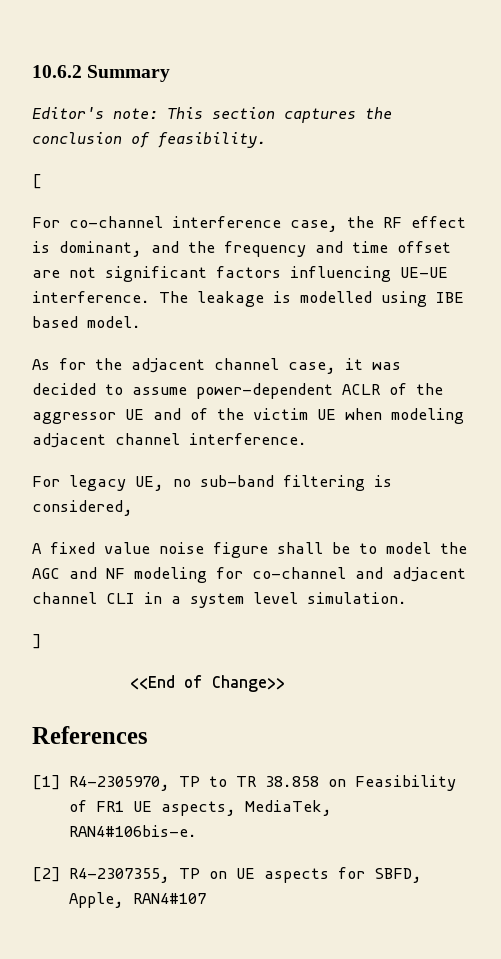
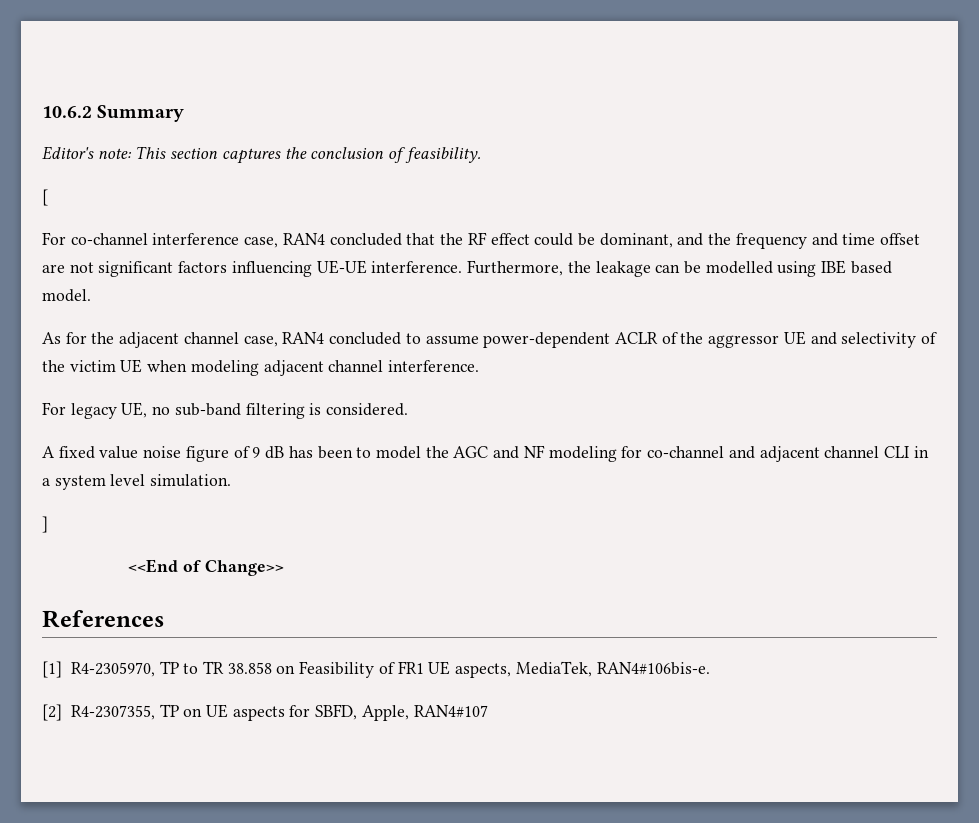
- For co-channel interference case, the RF effect is dominant, and the frequency and time offset are not significant factors influencing UE-UE interference.
+ For co-channel interference case, RAN4 concluded that the RF effect could be dominant, and the frequency and time offset are not significant factors influencing UE-UE interference.
- The leakage is modelled using IBE based model.
+ Furthermore, the leakage can be modelled using IBE based model.
- As for the adjacent channel case, it was decided to assume power-dependent ACLR of the aggressor UE and of the victim UE when modeling adjacent channel interference.
+ As for the adjacent channel case, RAN4 concluded to assume power-dependent ACLR of the aggressor UE and selectivity of the victim UE when modeling adjacent channel interference.
- For legacy UE, no sub-band filtering is considered,
+ For legacy UE, no sub-band filtering is considered.
- A fixed value noise figure shall be to model the AGC and NF modeling for co-channel and adjacent channel CLI in a system level simulation.
+ A fixed value noise figure of 9 dB has been to model the AGC and NF modeling for co-channel and adjacent channel CLI in a system level simulation.

